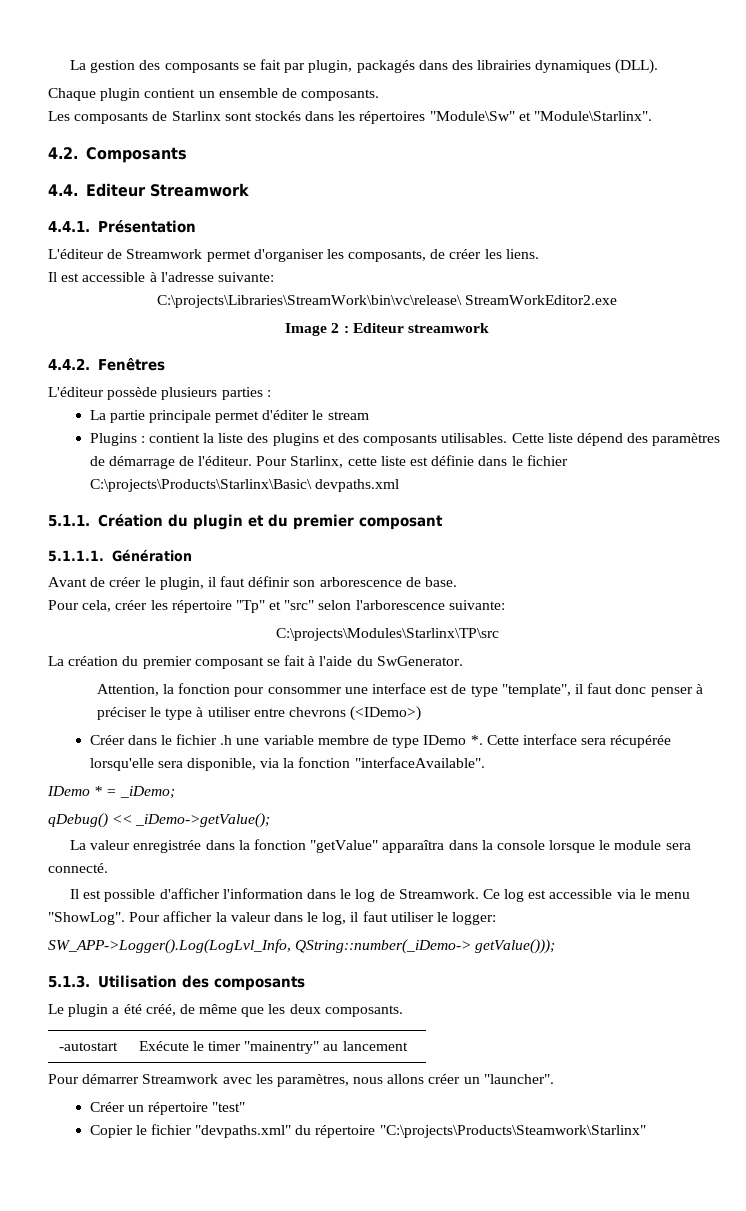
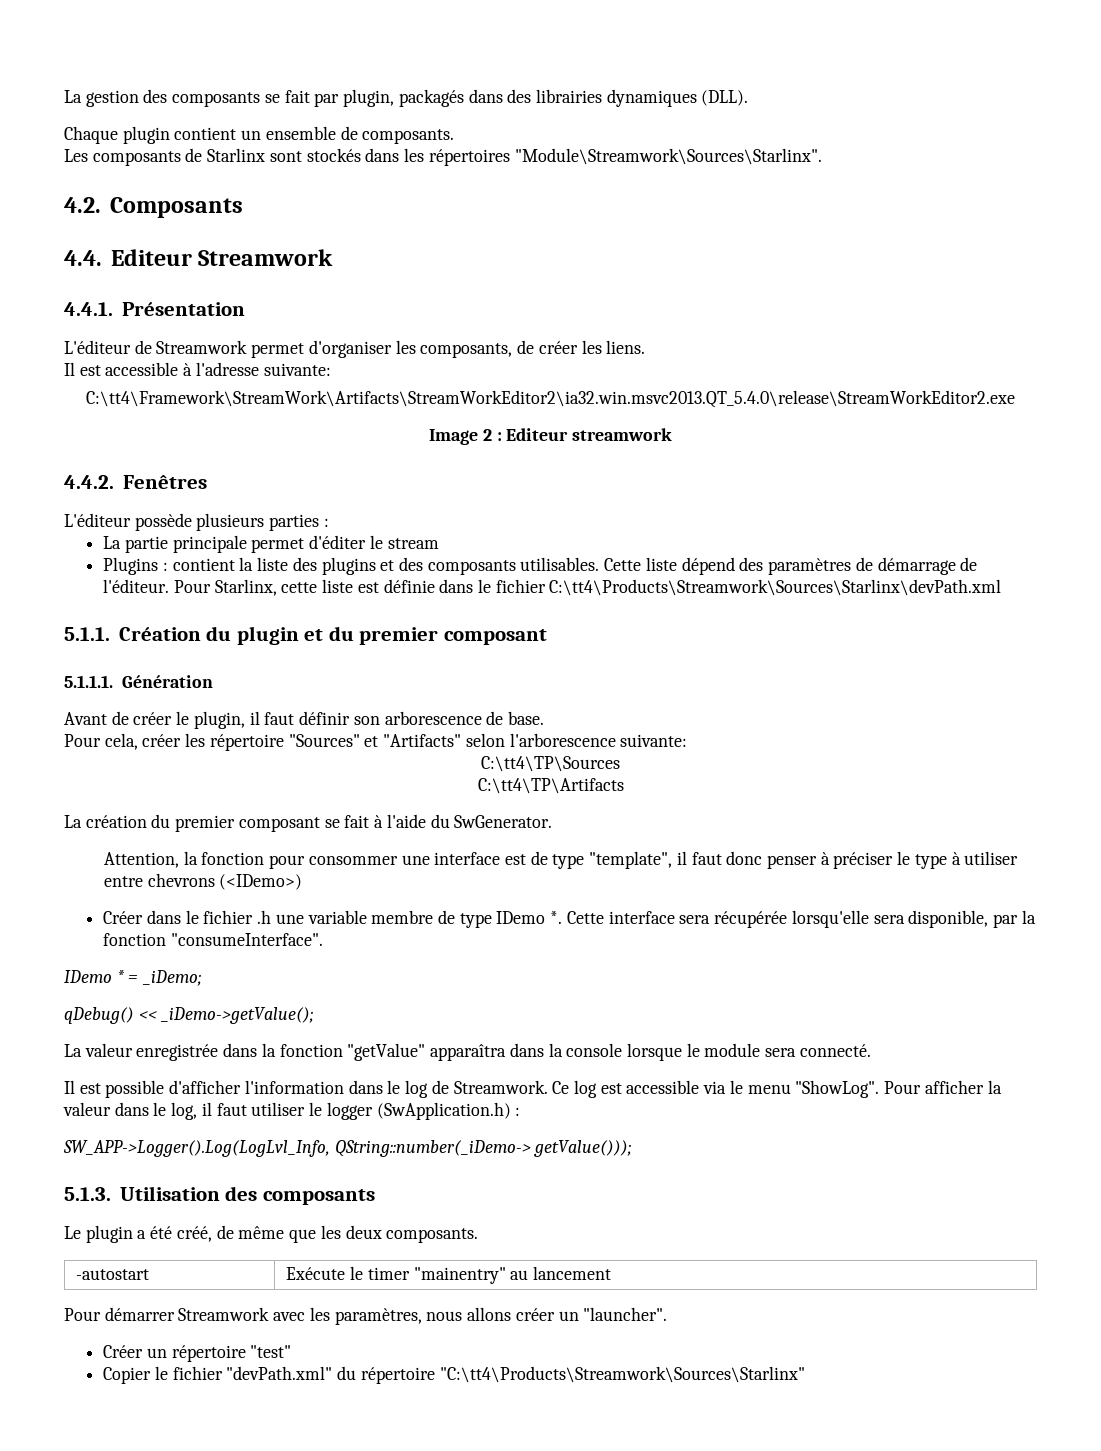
- Les composants de Starlinx sont stockés dans les répertoires "Module\Sw" et "Module\Starlinx".
+ Les composants de Starlinx sont stockés dans les répertoires "Module\Streamwork\Sources\Starlinx".
- C:\projects\Libraries\StreamWork\bin\vc\release\ StreamWorkEditor2.exe
+ C:\tt4\Framework\StreamWork\Artifacts\StreamWorkEditor2\ia32.win.msvc2013.QT_5.4.0\release\StreamWorkEditor2.exe
- Pour Starlinx, cette liste est définie dans le fichier C:\projects\Products\Starlinx\Basic\ devpaths.xml
+ Pour Starlinx, cette liste est définie dans le fichier C:\tt4\Products\Streamwork\Sources\Starlinx\devPath.xml
- Pour cela, créer les répertoire "Tp" et "src" selon l'arborescence suivante:
+ Pour cela, créer les répertoire "Sources" et "Artifacts" selon l'arborescence suivante:
- C:\projects\Modules\Starlinx\TP\src
+ C:\tt4\TP\Sources
+ C:\tt4\TP\Artifacts
- Cette interface sera récupérée lorsqu'elle sera disponible, via la fonction "interfaceAvailable".
+ Cette interface sera récupérée lorsqu'elle sera disponible, par la fonction "consumeInterface".
- Pour afficher la valeur dans le log, il faut utiliser le logger:
+ Pour afficher la valeur dans le log, il faut utiliser le logger (SwApplication.h) :
- Copier le fichier "devpaths.xml" du répertoire "C:\projects\Products\Steamwork\Starlinx"
+ Copier le fichier "devPath.xml" du répertoire "C:\tt4\Products\Streamwork\Sources\Starlinx"

